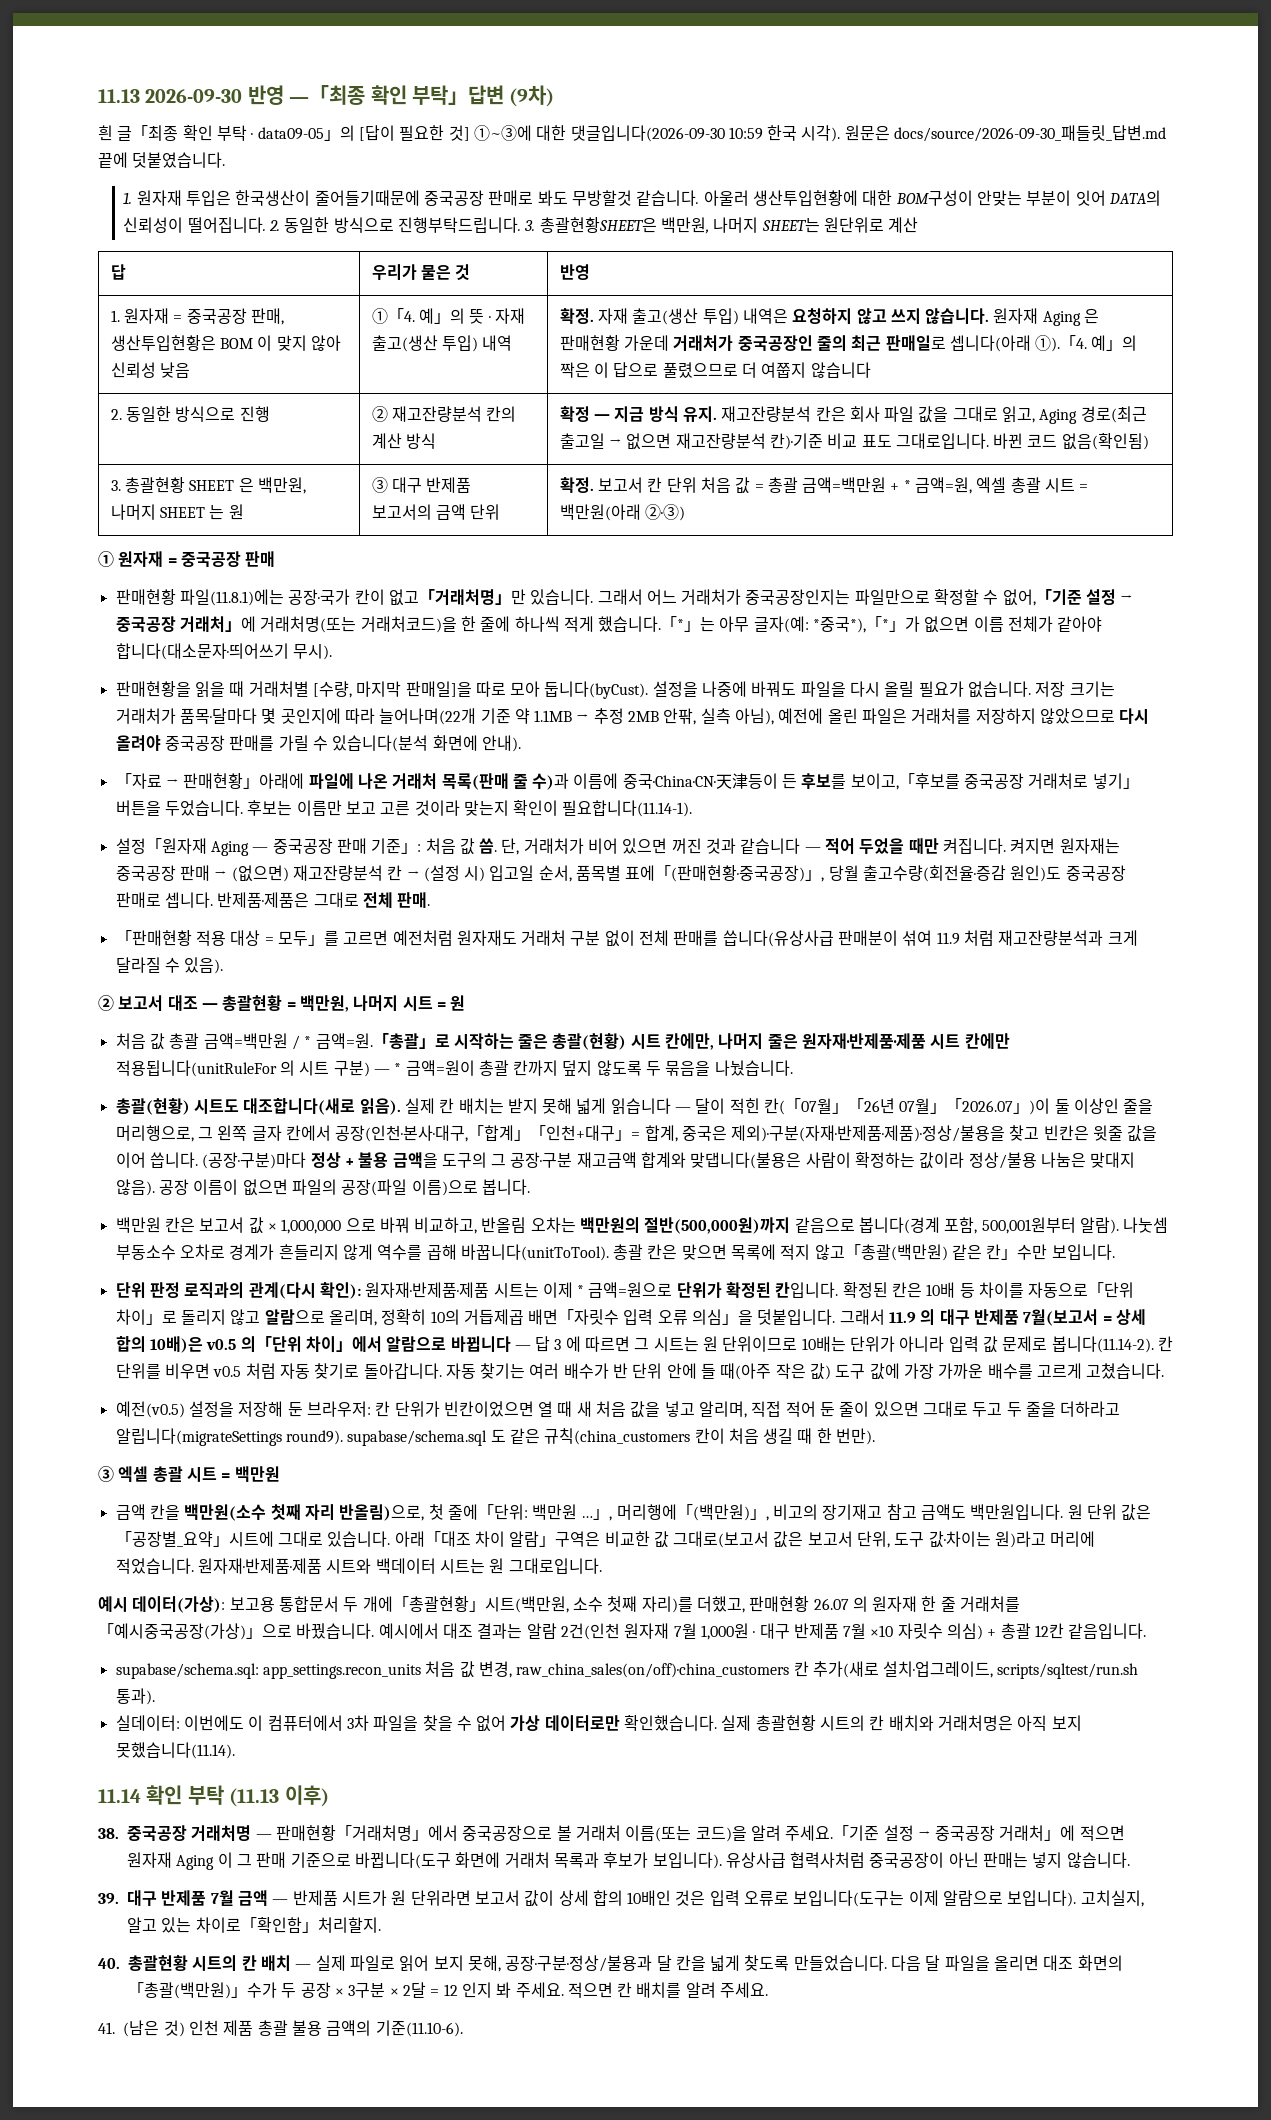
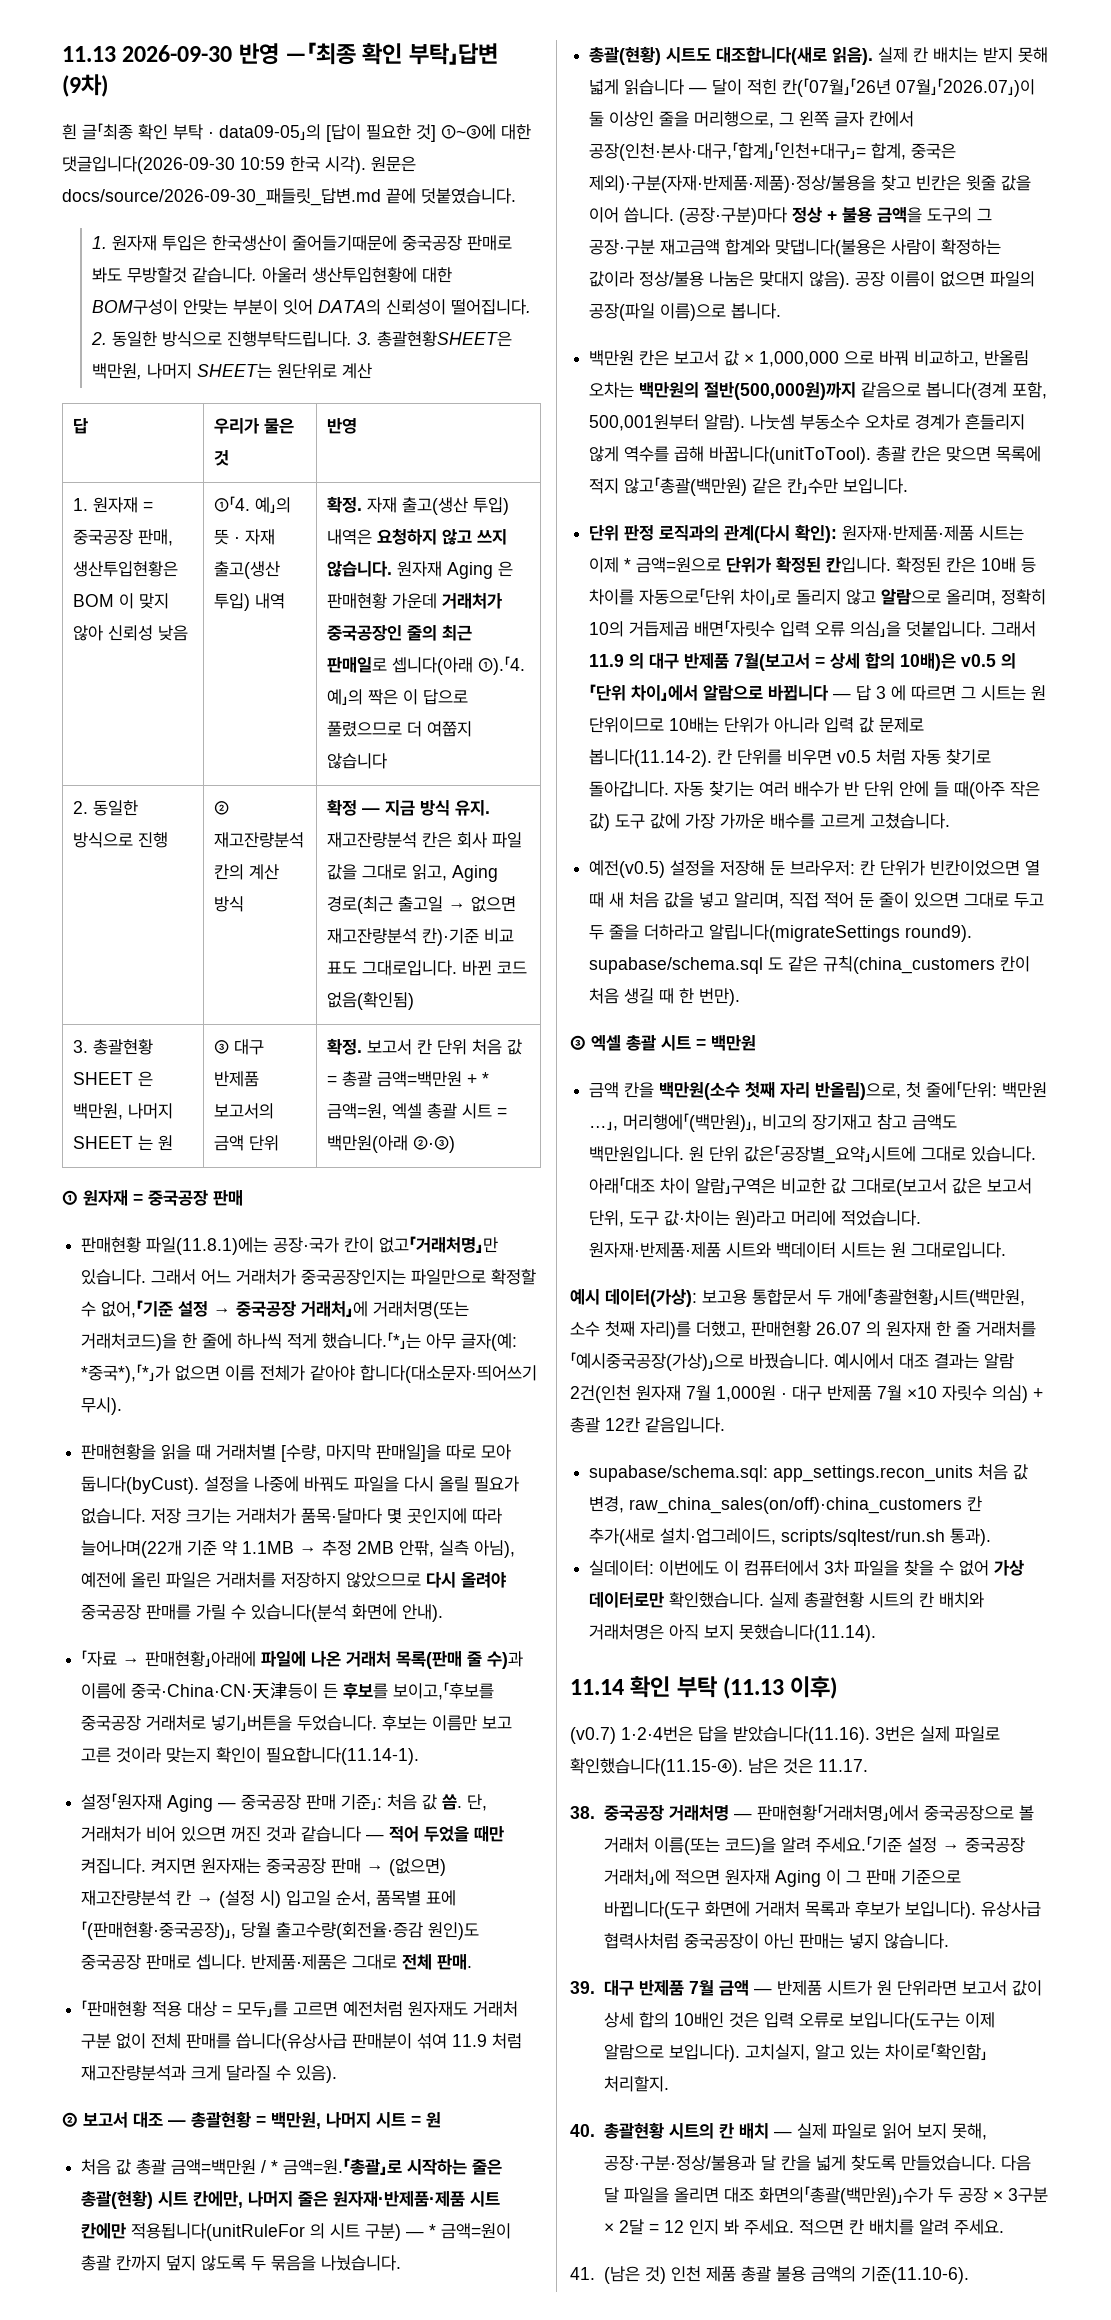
+ (v0.7) 1·2·4번은 답을 받았습니다(11.16). 3번은 실제 파일로 확인했습니다(11.15-④). 남은 것은 11.17.

